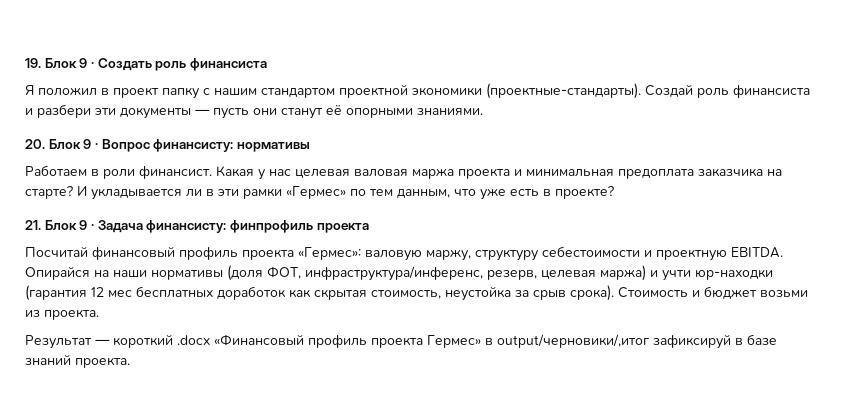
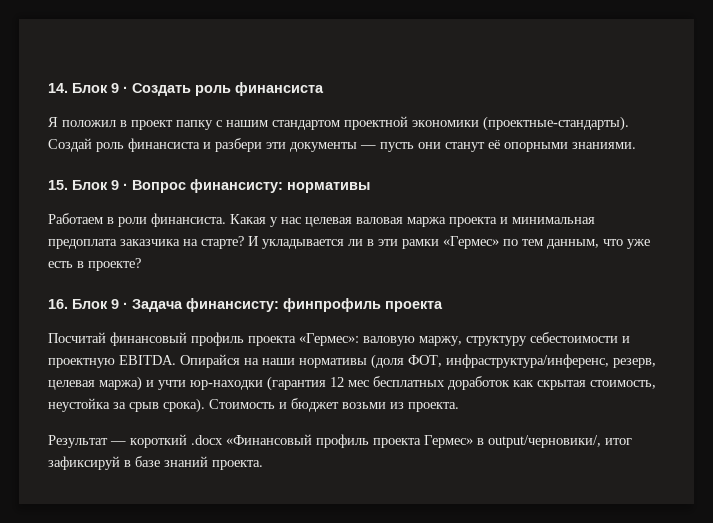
- 19. Блок 9 · Создать роль финансиста
+ 14. Блок 9 · Создать роль финансиста
- 20. Блок 9 · Вопрос финансисту: нормативы
+ 15. Блок 9 · Вопрос финансисту: нормативы
- Работаем в роли финансист.
+ Работаем в роли финансиста.
- 21. Блок 9 · Задача финансисту: финпрофиль проекта
+ 16. Блок 9 · Задача финансисту: финпрофиль проекта
- Результат — короткий .docx «Финансовый профиль проекта Гермес» в output/черновики/,итог зафиксируй в базе знаний проекта.
+ Результат — короткий .docx «Финансовый профиль проекта Гермес» в output/черновики/, итог зафиксируй в базе знаний проекта.

